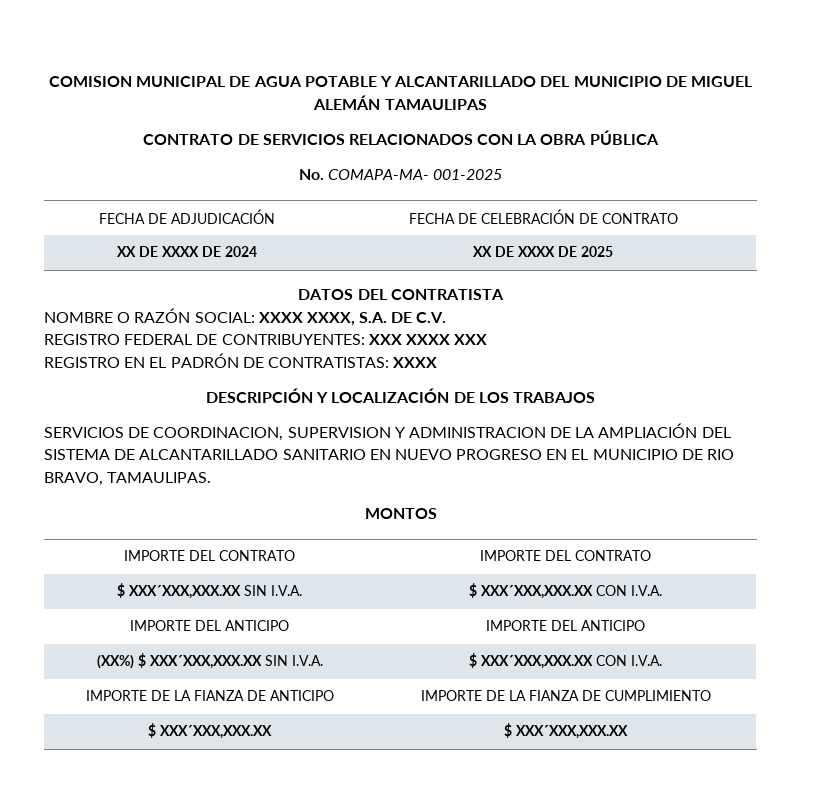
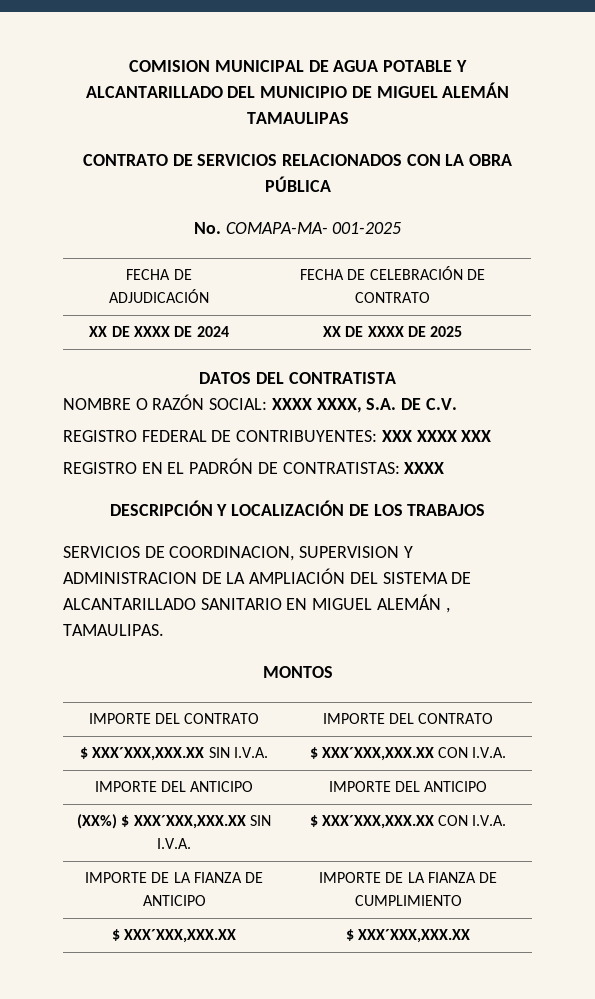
- SERVICIOS DE COORDINACION, SUPERVISION Y ADMINISTRACION DE LA AMPLIACIÓN DEL SISTEMA DE ALCANTARILLADO SANITARIO EN NUEVO PROGRESO EN EL MUNICIPIO DE RIO BRAVO, TAMAULIPAS.
+ SERVICIOS DE COORDINACION, SUPERVISION Y ADMINISTRACION DE LA AMPLIACIÓN DEL SISTEMA DE ALCANTARILLADO SANITARIO EN MIGUEL ALEMÁN , TAMAULIPAS.

